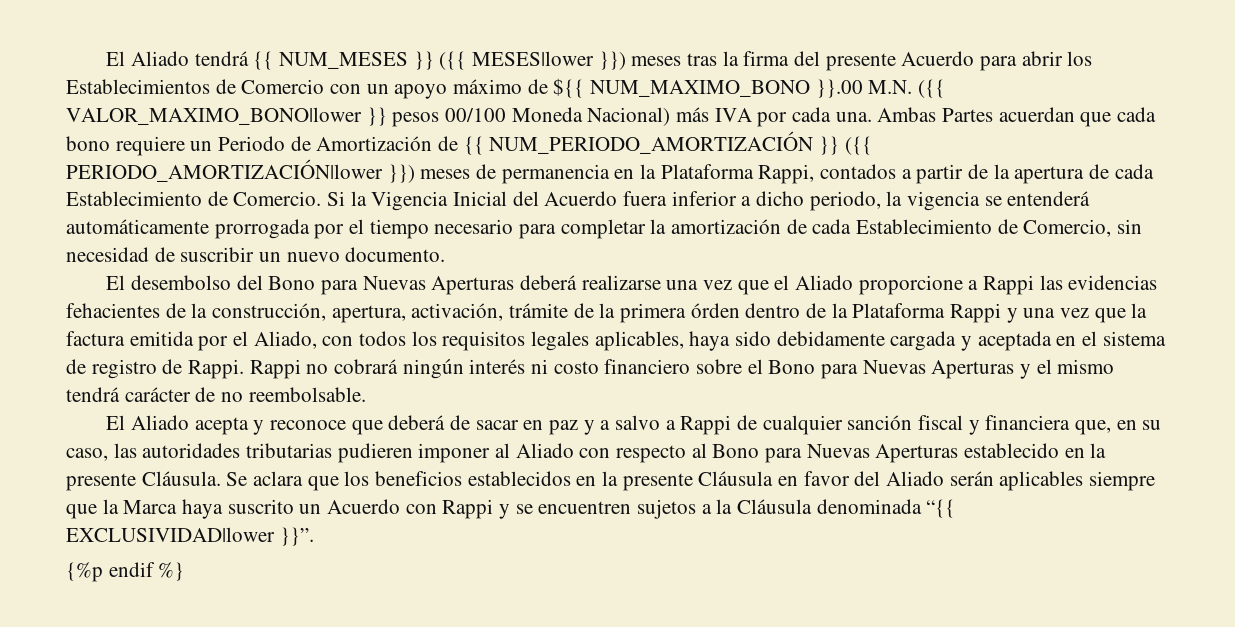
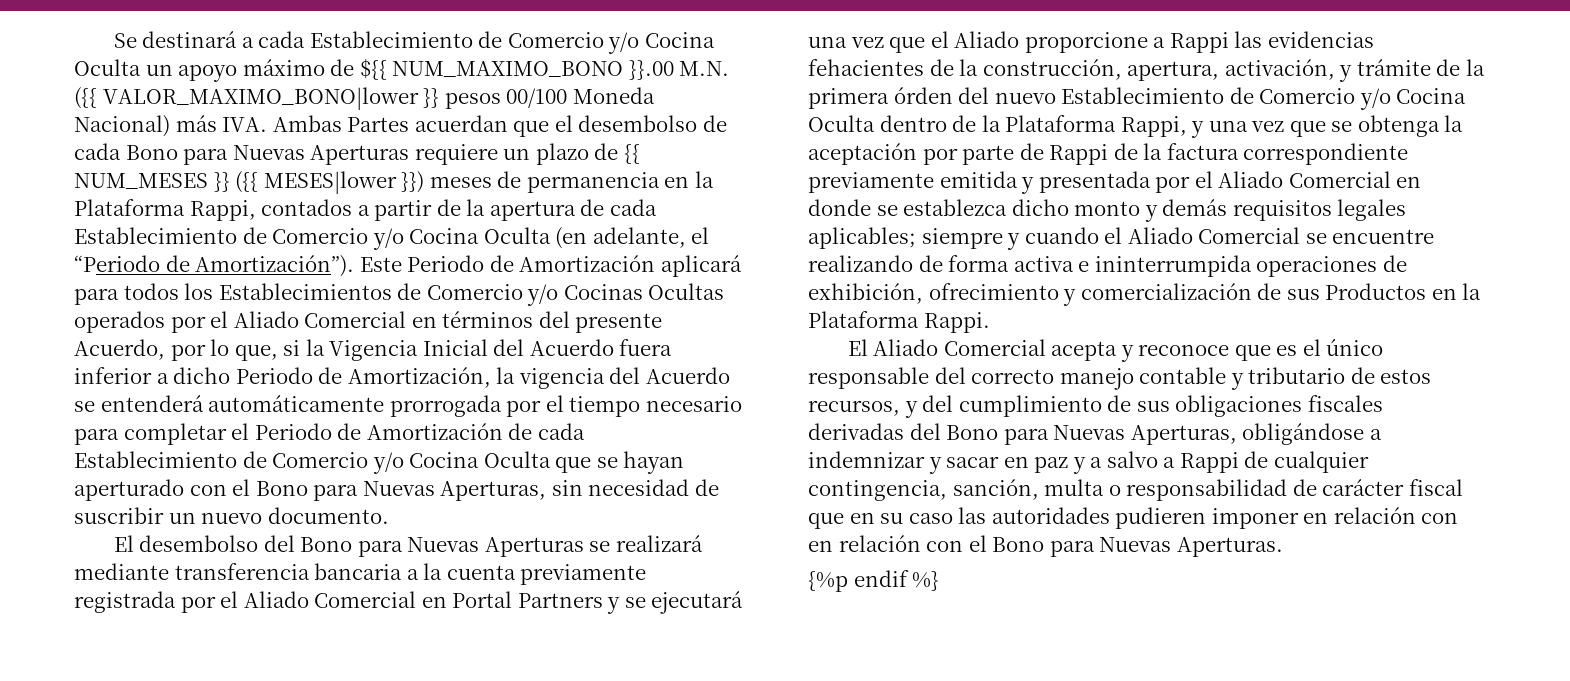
- El Aliado tendrá {{ NUM_MESES }} ({{ MESES|lower }}) meses tras la firma del presente Acuerdo para abrir los Establecimientos de Comercio con un apoyo máximo de ${{ NUM_MAXIMO_BONO }}.00 M.N. ({{ VALOR_MAXIMO_BONO|lower }} pesos 00/100 Moneda Nacional) más IVA por cada una. Ambas Partes acuerdan que cada bono requiere un Periodo de Amortización de {{ NUM_PERIODO_AMORTIZACIÓN }} ({{ PERIODO_AMORTIZACIÓN|lower }}) meses de permanencia en la Plataforma Rappi, contados a partir de la apertura de cada Establecimiento de Comercio. Si la Vigencia Inicial del Acuerdo fuera inferior a dicho periodo, la vigencia se entenderá automáticamente prorrogada por el tiempo necesario para completar la amortización de cada Establecimiento de Comercio, sin necesidad de suscribir un nuevo documento.
+ Se destinará a cada Establecimiento de Comercio y/o Cocina Oculta un apoyo máximo de ${{ NUM_MAXIMO_BONO }}.00 M.N. ({{ VALOR_MAXIMO_BONO|lower }} pesos 00/100 Moneda Nacional) más IVA. Ambas Partes acuerdan que el desembolso de cada Bono para Nuevas Aperturas requiere un plazo de {{ NUM_MESES }} ({{ MESES|lower }}) meses de permanencia en la Plataforma Rappi, contados a partir de la apertura de cada Establecimiento de Comercio y/o Cocina Oculta (en adelante, el “Periodo de Amortización”). Este Periodo de Amortización aplicará para todos los Establecimientos de Comercio y/o Cocinas Ocultas operados por el Aliado Comercial en términos del presente Acuerdo, por lo que, si la Vigencia Inicial del Acuerdo fuera inferior a dicho Periodo de Amortización, la vigencia del Acuerdo se entenderá automáticamente prorrogada por el tiempo necesario para completar el Periodo de Amortización de cada Establecimiento de Comercio y/o Cocina Oculta que se hayan aperturado con el Bono para Nuevas Aperturas, sin necesidad de suscribir un nuevo documento.
- El desembolso del Bono para Nuevas Aperturas deberá realizarse una vez que el Aliado proporcione a Rappi las evidencias fehacientes de la construcción, apertura, activación, trámite de la primera órden dentro de la Plataforma Rappi y una vez que la factura emitida por el Aliado, con todos los requisitos legales aplicables, haya sido debidamente cargada y aceptada en el sistema de registro de Rappi. Rappi no cobrará ningún interés ni costo financiero sobre el Bono para Nuevas Aperturas y el mismo tendrá carácter de no reembolsable.
- El Aliado acepta y reconoce que deberá de sacar en paz y a salvo a Rappi de cualquier sanción fiscal y financiera que, en su caso, las autoridades tributarias pudieren imponer al Aliado con respecto al Bono para Nuevas Aperturas establecido en la presente Cláusula. Se aclara que los beneficios establecidos en la presente Cláusula en favor del Aliado serán aplicables siempre que la Marca haya suscrito un Acuerdo con Rappi y se encuentren sujetos a la Cláusula denominada “{{ EXCLUSIVIDAD|lower }}”.
+ El desembolso del Bono para Nuevas Aperturas se realizará mediante transferencia bancaria a la cuenta previamente registrada por el Aliado Comercial en Portal Partners y se ejecutará una vez que el Aliado proporcione a Rappi las evidencias fehacientes de la construcción, apertura, activación, y trámite de la primera órden del nuevo Establecimiento de Comercio y/o Cocina Oculta dentro de la Plataforma Rappi, y una vez que se obtenga la aceptación por parte de Rappi de la factura correspondiente previamente emitida y presentada por el Aliado Comercial en donde se establezca dicho monto y demás requisitos legales aplicables; siempre y cuando el Aliado Comercial se encuentre realizando de forma activa e ininterrumpida operaciones de exhibición, ofrecimiento y comercialización de sus Productos en la Plataforma Rappi.
+ El Aliado Comercial acepta y reconoce que es el único responsable del correcto manejo contable y tributario de estos recursos, y del cumplimiento de sus obligaciones fiscales derivadas del Bono para Nuevas Aperturas, obligándose a indemnizar y sacar en paz y a salvo a Rappi de cualquier contingencia, sanción, multa o responsabilidad de carácter fiscal que en su caso las autoridades pudieren imponer en relación con en relación con el Bono para Nuevas Aperturas.

